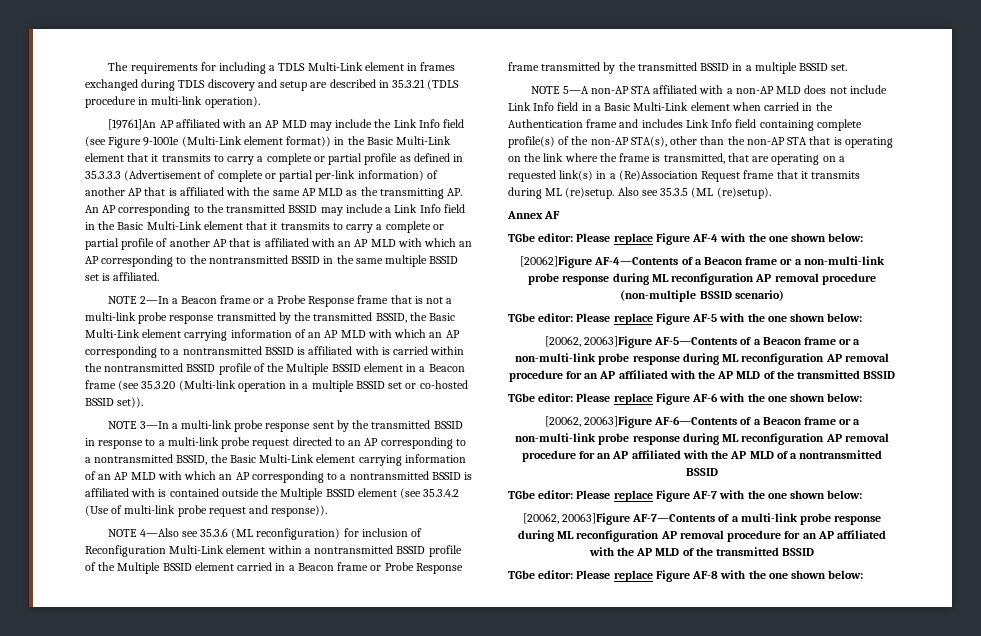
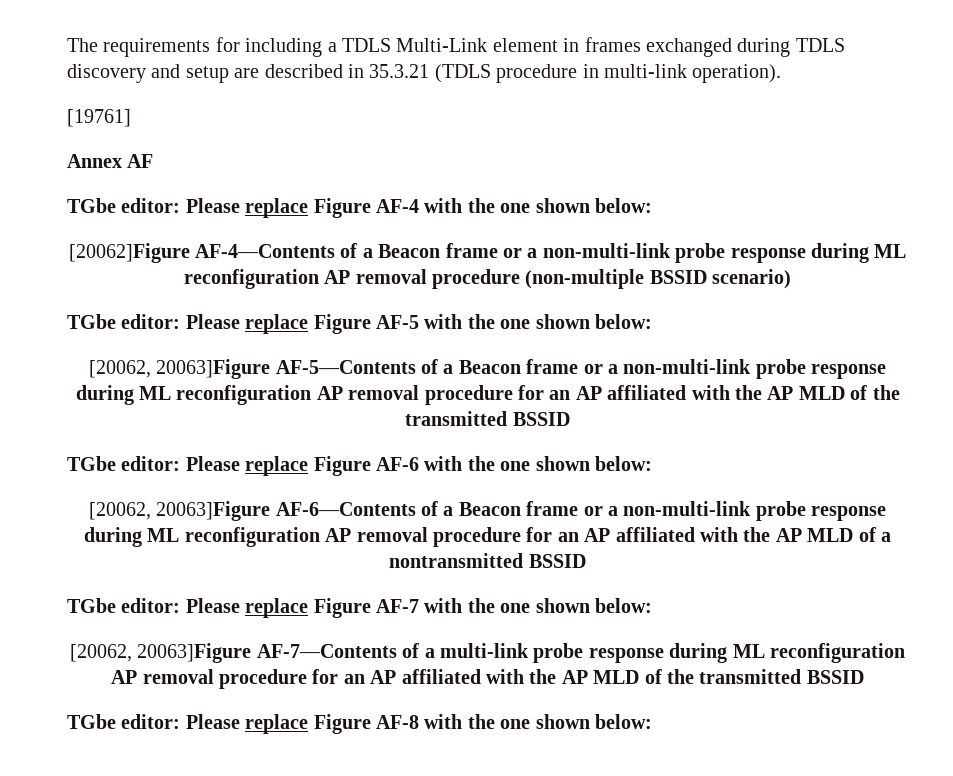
- [19761]An AP affiliated with an AP MLD may include the Link Info field (see Figure 9-1001e (Multi-Link element format)) in the Basic Multi-Link element that it transmits to carry a complete or partial profile as defined in 35.3.3.3 (Advertisement of complete or partial per-link information) of another AP that is affiliated with the same AP MLD as the transmitting AP. An AP corresponding to the transmitted BSSID may include a Link Info field in the Basic Multi-Link element that it transmits to carry a complete or partial profile of another AP that is affiliated with an AP MLD with which an AP corresponding to the nontransmitted BSSID in the same multiple BSSID set is affiliated.
- NOTE 2—In a Beacon frame or a Probe Response frame that is not a multi-link probe response transmitted by the transmitted BSSID, the Basic Multi-Link element carrying information of an AP MLD with which an AP corresponding to a nontransmitted BSSID is affiliated with is carried within the nontransmitted BSSID profile of the Multiple BSSID element in a Beacon frame (see 35.3.20 (Multi-link operation in a multiple BSSID set or co-hosted BSSID set)).
- NOTE 3—In a multi-link probe response sent by the transmitted BSSID in response to a multi-link probe request directed to an AP corresponding to a nontransmitted BSSID, the Basic Multi-Link element carrying information of an AP MLD with which an AP corresponding to a nontransmitted BSSID is affiliated with is contained outside the Multiple BSSID element (see 35.3.4.2 (Use of multi-link probe request and response)).
- NOTE 4—Also see 35.3.6 (ML reconfiguration) for inclusion of Reconfiguration Multi-Link element within a nontransmitted BSSID profile of the Multiple BSSID element carried in a Beacon frame or Probe Response frame transmitted by the transmitted BSSID in a multiple BSSID set.
- NOTE 5—A non-AP STA affiliated with a non-AP MLD does not include Link Info field in a Basic Multi-Link element when carried in the Authentication frame and includes Link Info field containing complete profile(s) of the non-AP STA(s), other than the non-AP STA that is operating on the link where the frame is transmitted, that are operating on a requested link(s) in a (Re)Association Request frame that it transmits during ML (re)setup. Also see 35.3.5 (ML (re)setup).
+ [19761]

